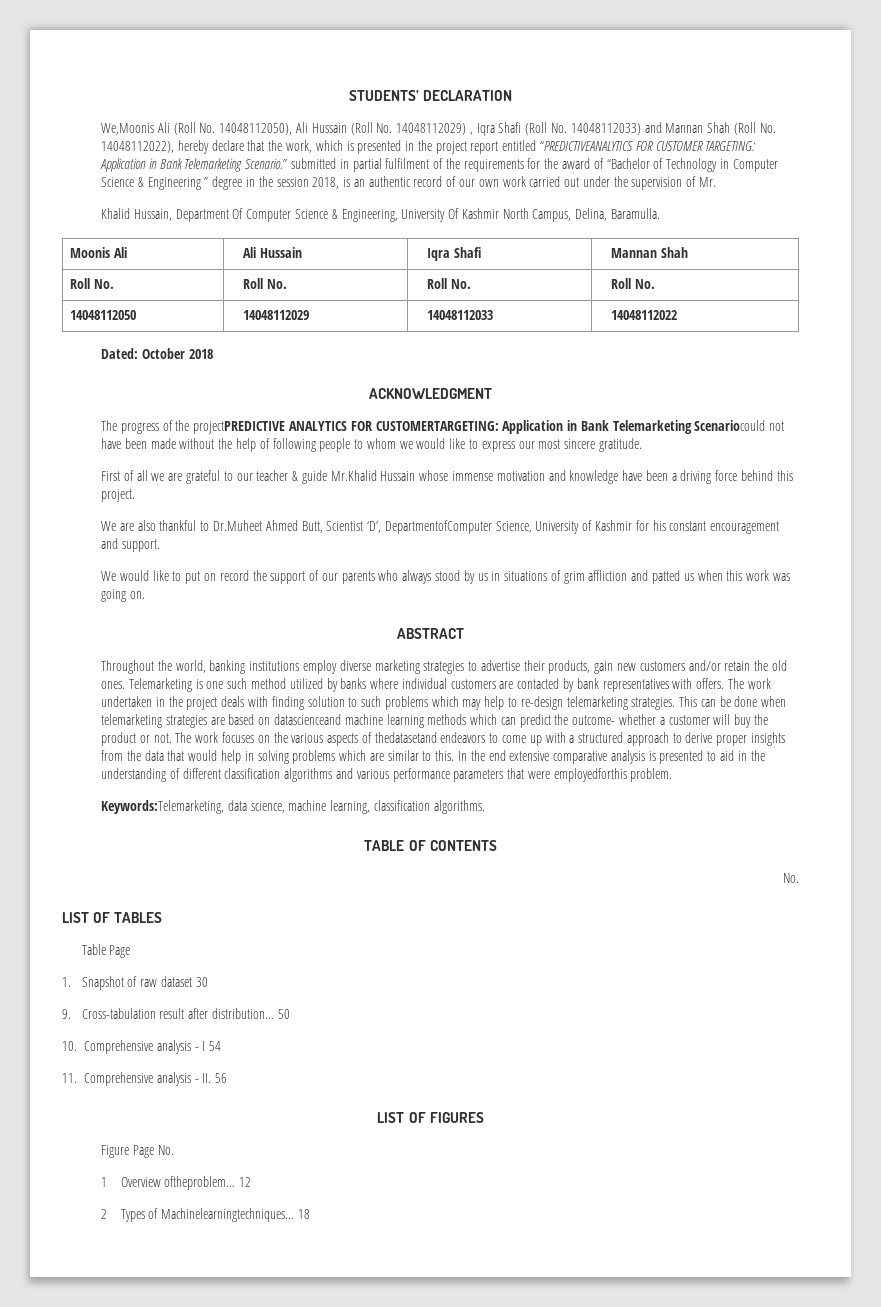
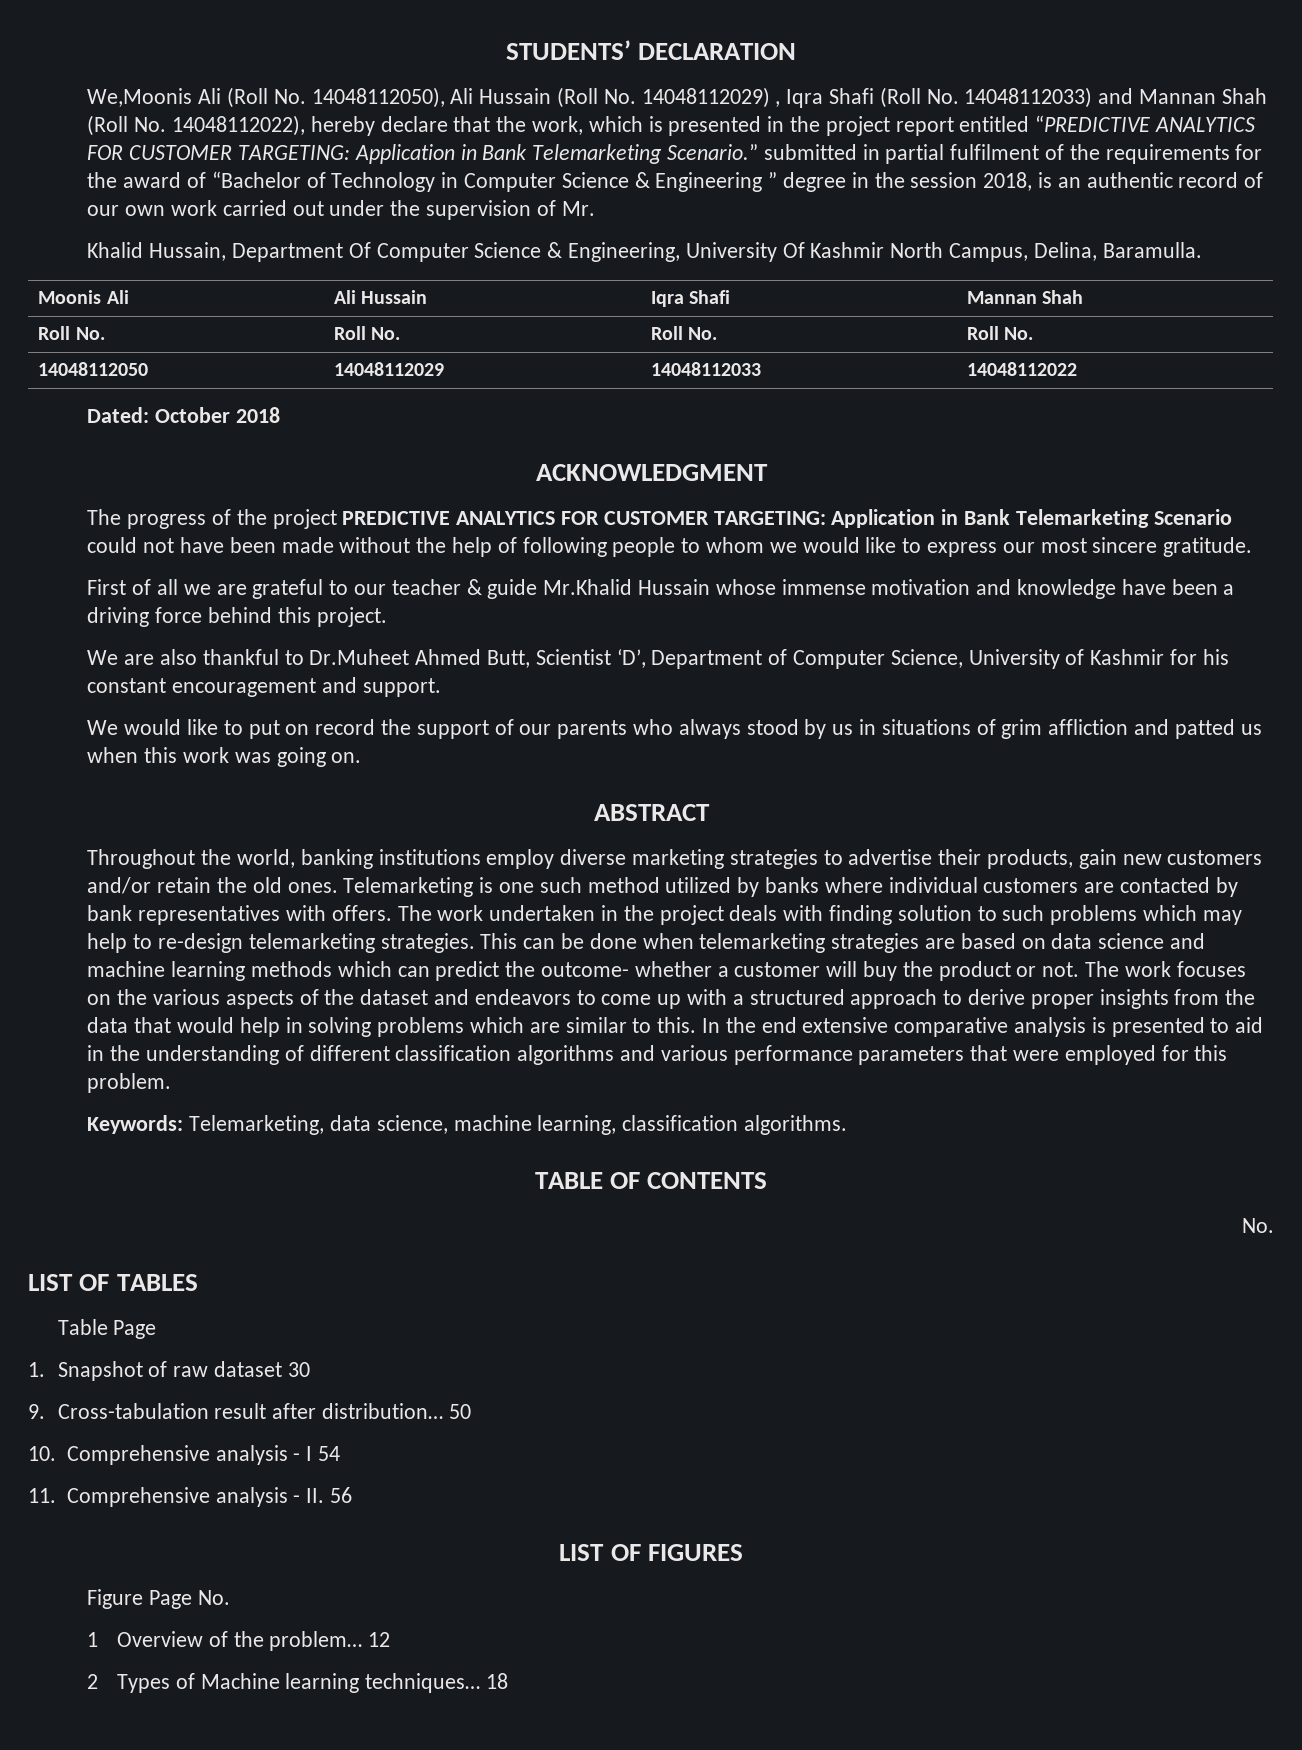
- We,Moonis Ali (Roll No. 14048112050), Ali Hussain (Roll No. 14048112029) , Iqra Shafi (Roll No. 14048112033) and Mannan Shah (Roll No. 14048112022), hereby declare that the work, which is presented in the project report entitled “PREDICTIVEANALYTICS FOR CUSTOMER TARGETING:
+ We,Moonis Ali (Roll No. 14048112050), Ali Hussain (Roll No. 14048112029) , Iqra Shafi (Roll No. 14048112033) and Mannan Shah (Roll No. 14048112022), hereby declare that the work, which is presented in the project report entitled “PREDICTIVE ANALYTICS FOR CUSTOMER TARGETING:
- The progress of the projectPREDICTIVE ANALYTICS FOR CUSTOMERTARGETING: Application in Bank Telemarketing Scenariocould not have been made without the help of following people to whom we would like to express our most sincere gratitude.
+ The progress of the project PREDICTIVE ANALYTICS FOR CUSTOMER TARGETING: Application in Bank Telemarketing Scenario could not have been made without the help of following people to whom we would like to express our most sincere gratitude.
- We are also thankful to Dr.Muheet Ahmed Butt, Scientist ‘D’, DepartmentofComputer Science, University of Kashmir for his constant encouragement and support.
+ We are also thankful to Dr.Muheet Ahmed Butt, Scientist ‘D’, Department of Computer Science, University of Kashmir for his constant encouragement and support.
- This can be done when telemarketing strategies are based on datascienceand machine learning methods which can predict the outcome- whether a customer will buy the product or not.
+ This can be done when telemarketing strategies are based on data science and machine learning methods which can predict the outcome- whether a customer will buy the product or not.
- The work focuses on the various aspects of thedatasetand endeavors to come up with a structured approach to derive proper insights from the data that would help in solving problems which are similar to this.
+ The work focuses on the various aspects of the dataset and endeavors to come up with a structured approach to derive proper insights from the data that would help in solving problems which are similar to this.
- In the end extensive comparative analysis is presented to aid in the understanding of different classification algorithms and various performance parameters that were employedforthis problem.
+ In the end extensive comparative analysis is presented to aid in the understanding of different classification algorithms and various performance parameters that were employed for this problem.
- Keywords:Telemarketing, data science, machine learning, classification algorithms.
+ Keywords: Telemarketing, data science, machine learning, classification algorithms.
- 1 Overview oftheproblem…
+ 1 Overview of the problem…
- 2 Types of Machinelearningtechniques…
+ 2 Types of Machine learning techniques…

